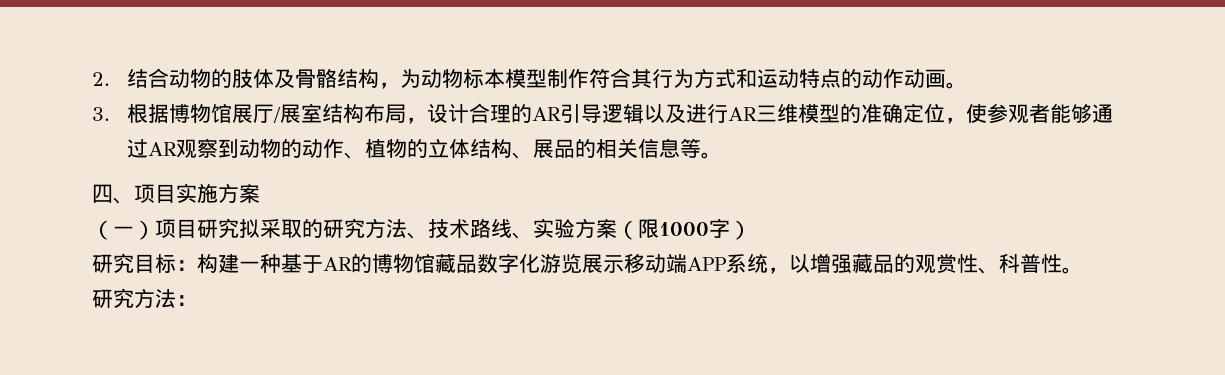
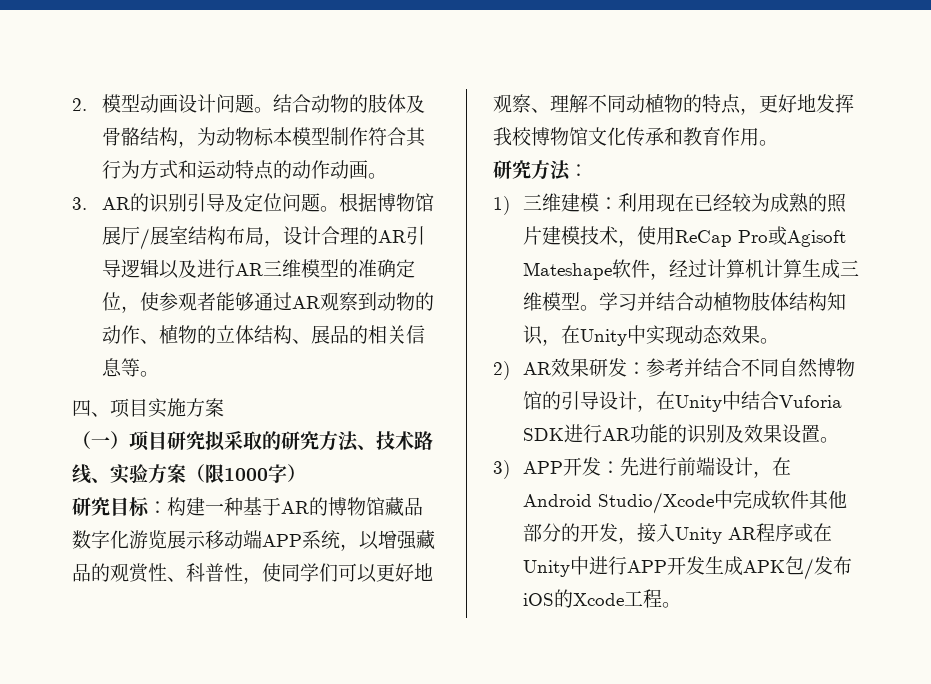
- 2.结合动物的肢体及骨骼结构，为动物标本模型制作符合其行为方式和运动特点的动作动画。
+ 2.模型动画设计问题。结合动物的肢体及骨骼结构，为动物标本模型制作符合其行为方式和运动特点的动作动画。
- 3.根据博物馆展厅/展室结构布局，设计合理的AR引导逻辑以及进行AR三维模型的准确定位，使参观者能够通过AR观察到动物的动作、植物的立体结构、展品的相关信息等。
+ 3. AR的识别引导及定位问题。根据博物馆展厅/展室结构布局，设计合理的AR引导逻辑以及进行AR三维模型的准确定位，使参观者能够通过AR观察到动物的动作、植物的立体结构、展品的相关信息等。
- 研究目标：构建一种基于AR的博物馆藏品数字化游览展示移动端APP系统，以增强藏品的观赏性、科普性。
+ 研究目标：构建一种基于AR的博物馆藏品数字化游览展示移动端APP系统，以增强藏品的观赏性、科普性，使同学们可以更好地观察、理解不同动植物的特点，更好地发挥我校博物馆文化传承和教育作用。
  研究方法：
+ 1)三维建模：利用现在已经较为成熟的照片建模技术，使用ReCap Pro或Agisoft Mateshape软件，经过计算机计算生成三维模型。学习并结合动植物肢体结构知识，在Unity中实现动态效果。
+ 2) AR效果研发：参考并结合不同自然博物馆的引导设计，在Unity中结合Vuforia SDK进行AR功能的识别及效果设置。
+ 3) APP开发：先进行前端设计，在Android Studio/Xcode中完成软件其他部分的开发，接入Unity AR程序或在Unity中进行APP开发生成APK包/发布iOS的Xcode工程。

